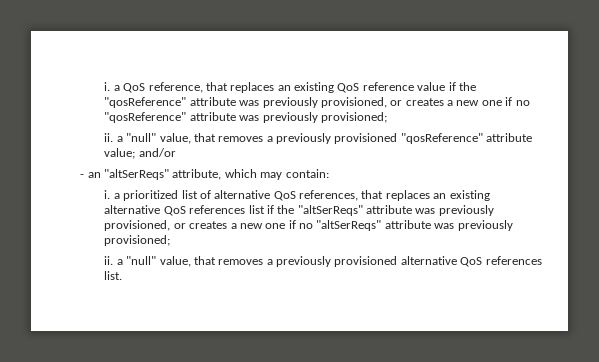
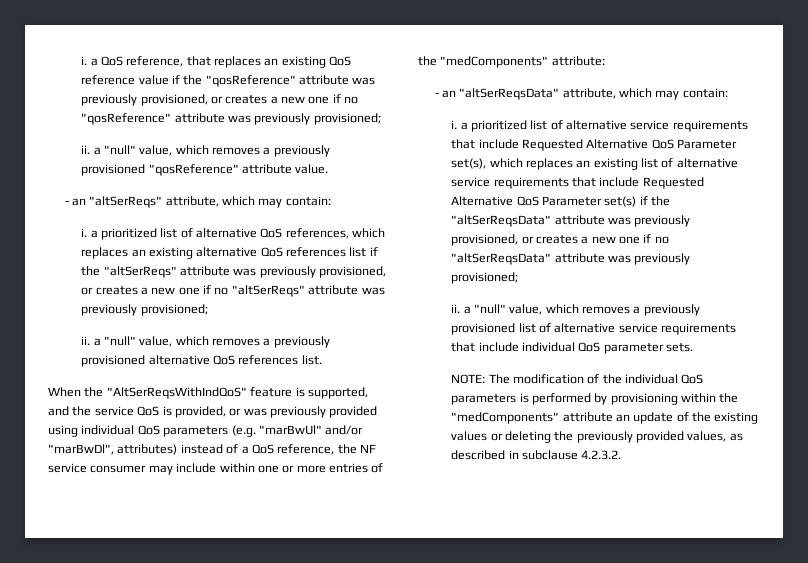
- ii. a "null" value, that removes a previously provisioned "qosReference" attribute value; and/or
+ ii. a "null" value, which removes a previously provisioned "qosReference" attribute value.
- i. a prioritized list of alternative QoS references, that replaces an existing alternative QoS references list if the "altSerReqs" attribute was previously provisioned, or creates a new one if no "altSerReqs" attribute was previously provisioned;
+ i. a prioritized list of alternative QoS references, which replaces an existing alternative QoS references list if the "altSerReqs" attribute was previously provisioned, or creates a new one if no "altSerReqs" attribute was previously provisioned;
- ii. a "null" value, that removes a previously provisioned alternative QoS references list.
+ ii. a "null" value, which removes a previously provisioned alternative QoS references list.
+ When the "AltSerReqsWithIndQoS" feature is supported, and the service QoS is provided, or was previously provided using individual QoS parameters (e.g. "marBwUl" and/or "marBwDl", attributes) instead of a QoS reference, the NF service consumer may include within one or more entries of the "medComponents" attribute:
+ - an "altSerReqsData" attribute, which may contain:
+ i. a prioritized list of alternative service requirements that include Requested Alternative QoS Parameter set(s), which replaces an existing list of alternative service requirements that include Requested Alternative QoS Parameter set(s) if the "altSerReqsData" attribute was previously provisioned, or creates a new one if no "altSerReqsData" attribute was previously provisioned;
+ ii. a "null" value, which removes a previously provisioned list of alternative service requirements that include individual QoS parameter sets.
+ NOTE: The modification of the individual QoS parameters is performed by provisioning within the "medComponents" attribute an update of the existing values or deleting the previously provided values, as described in subclause 4.2.3.2.

